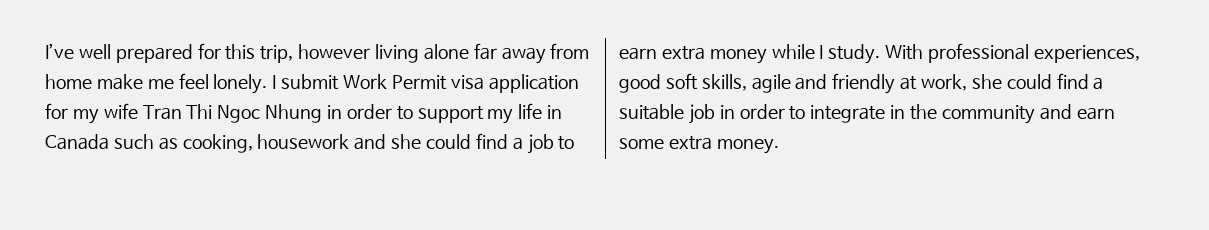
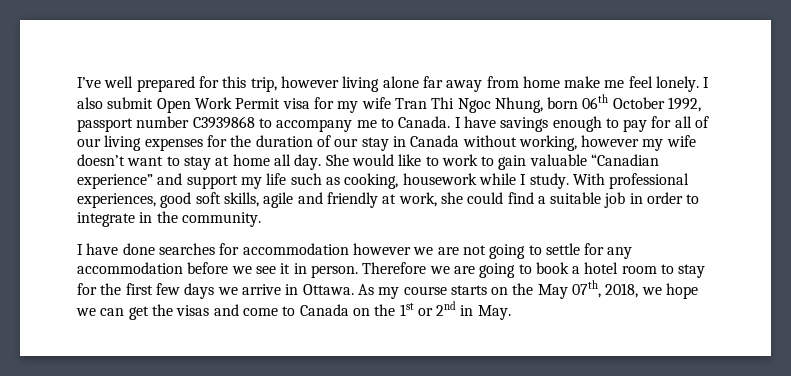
- I submit Work Permit visa application for my wife Tran Thi Ngoc Nhung in order to support my life in Canada such as cooking, housework and she could find a job to earn extra money while I study.
+ I also submit Open Work Permit visa for my wife Tran Thi Ngoc Nhung, born 06th October 1992, passport number C3939868 to accompany me to Canada. I have savings enough to pay for all of our living expenses for the duration of our stay in Canada without working, however my wife doesn’t want to stay at home all day. She would like to work to gain valuable “Canadian experience” and support my life such as cooking, housework while I study.
- With professional experiences, good soft skills, agile and friendly at work, she could find a suitable job in order to integrate in the community and earn some extra money.
+ With professional experiences, good soft skills, agile and friendly at work, she could find a suitable job in order to integrate in the community.
+ I have done searches for accommodation however we are not going to settle for any accommodation before we see it in person. Therefore we are going to book a hotel room to stay for the first few days we arrive in Ottawa. As my course starts on the May 07th, 2018, we hope we can get the visas and come to Canada on the 1st or 2nd in May.

